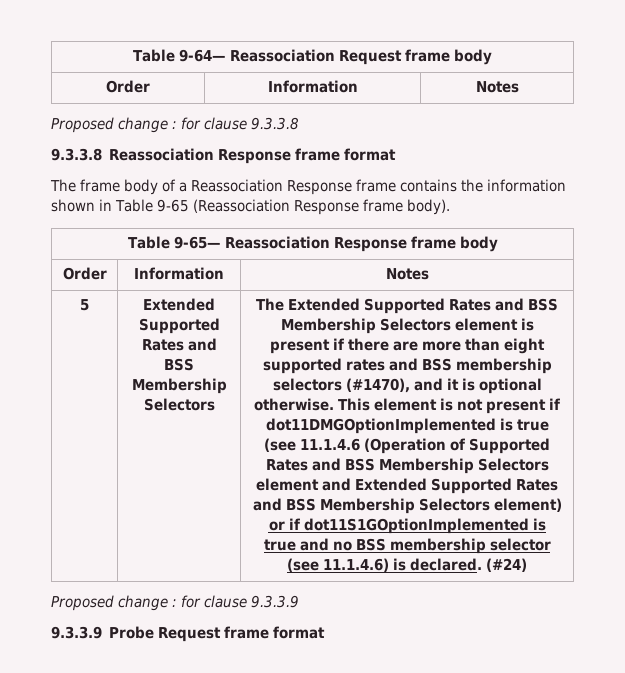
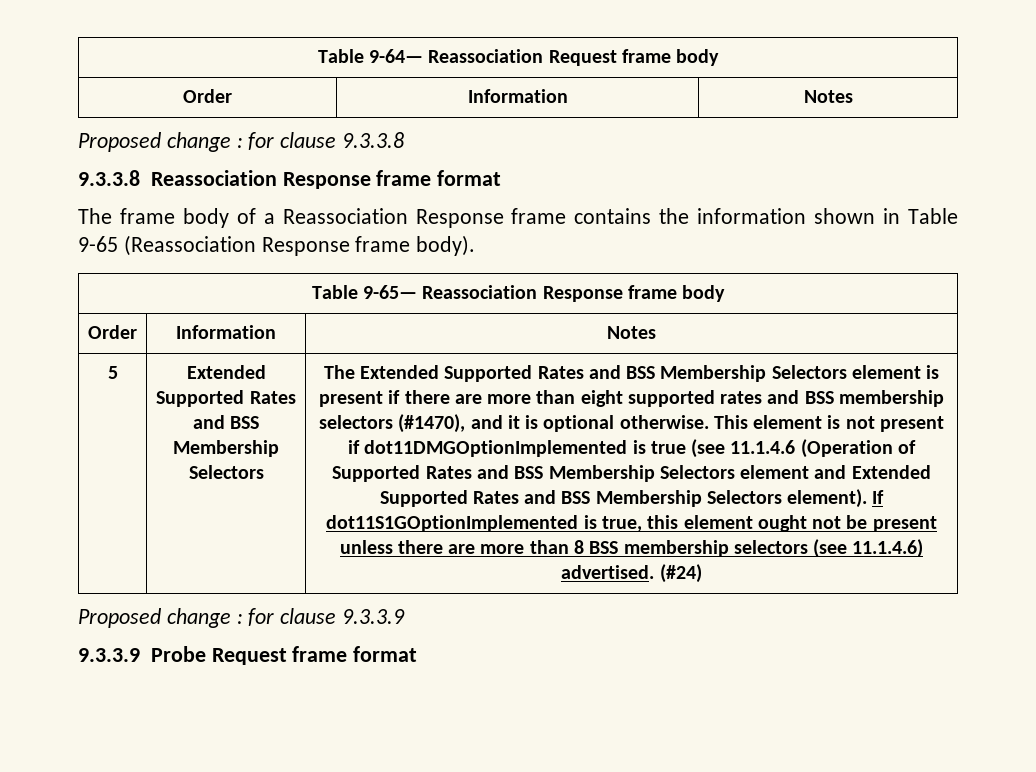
- This element is not present if dot11DMGOptionImplemented is true (see 11.1.4.6 (Operation of Supported Rates and BSS Membership Selectors element and Extended Supported Rates and BSS Membership Selectors element) or if dot11S1GOptionImplemented is true and no BSS membership selector (see 11.1.4.6) is declared.
+ This element is not present if dot11DMGOptionImplemented is true (see 11.1.4.6 (Operation of Supported Rates and BSS Membership Selectors element and Extended Supported Rates and BSS Membership Selectors element). If dot11S1GOptionImplemented is true, this element ought not be present unless there are more than 8 BSS membership selectors (see 11.1.4.6) advertised.

